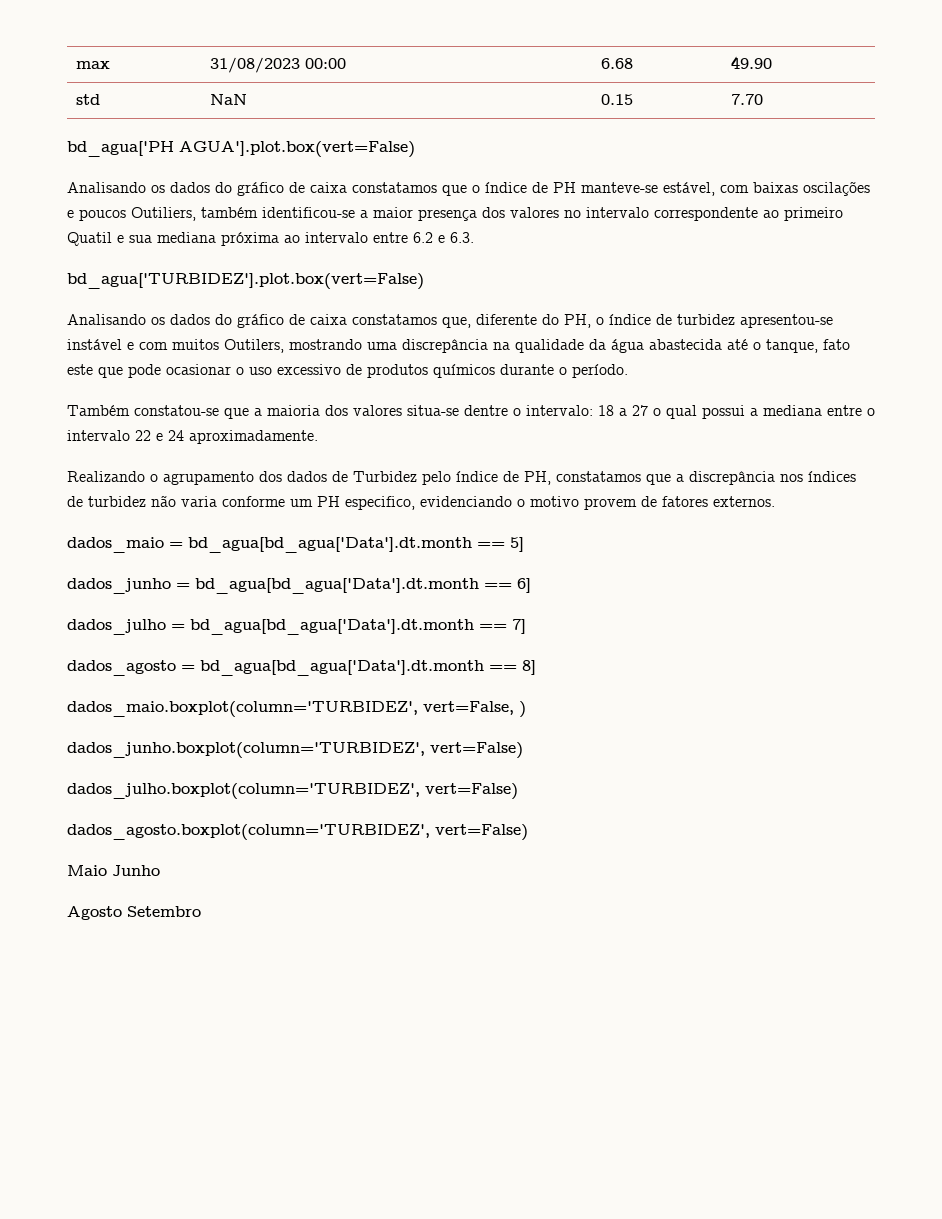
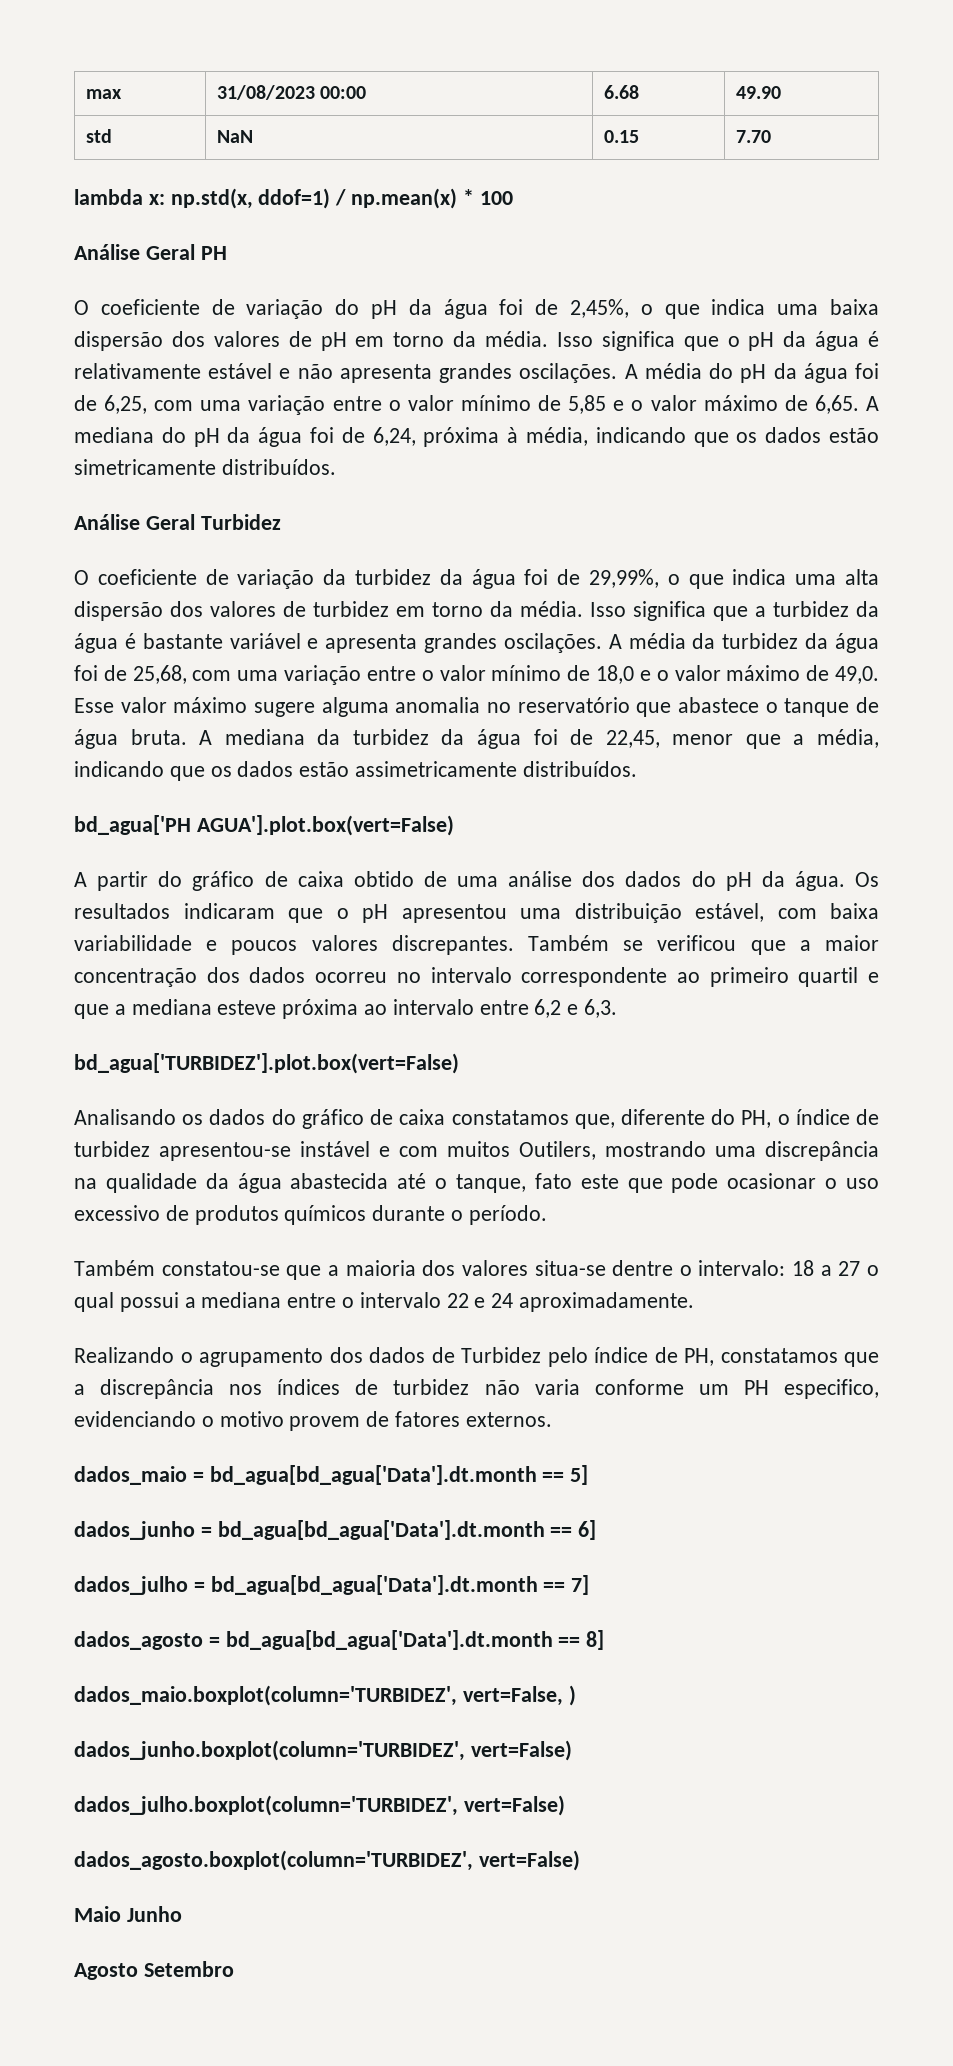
+ lambda x: np.std(x, ddof=1) / np.mean(x) * 100
+ Análise Geral PH
+ O coeficiente de variação do pH da água foi de 2,45%, o que indica uma baixa dispersão dos valores de pH em torno da média. Isso significa que o pH da água é relativamente estável e não apresenta grandes oscilações. A média do pH da água foi de 6,25, com uma variação entre o valor mínimo de 5,85 e o valor máximo de 6,65. A mediana do pH da água foi de 6,24, próxima à média, indicando que os dados estão simetricamente distribuídos.
+ Análise Geral Turbidez
+ O coeficiente de variação da turbidez da água foi de 29,99%, o que indica uma alta dispersão dos valores de turbidez em torno da média. Isso significa que a turbidez da água é bastante variável e apresenta grandes oscilações. A média da turbidez da água foi de 25,68, com uma variação entre o valor mínimo de 18,0 e o valor máximo de 49,0. Esse valor máximo sugere alguma anomalia no reservatório que abastece o tanque de água bruta. A mediana da turbidez da água foi de 22,45, menor que a média, indicando que os dados estão assimetricamente distribuídos.
- Analisando os dados do gráfico de caixa constatamos que o índice de PH manteve-se estável, com baixas oscilações e poucos Outiliers, também identificou-se a maior presença dos valores no intervalo correspondente ao primeiro Quatil e sua mediana próxima ao intervalo entre 6.2 e 6.3.
+ A partir do gráfico de caixa obtido de uma análise dos dados do pH da água. Os resultados indicaram que o pH apresentou uma distribuição estável, com baixa variabilidade e poucos valores discrepantes. Também se verificou que a maior concentração dos dados ocorreu no intervalo correspondente ao primeiro quartil e que a mediana esteve próxima ao intervalo entre 6,2 e 6,3.

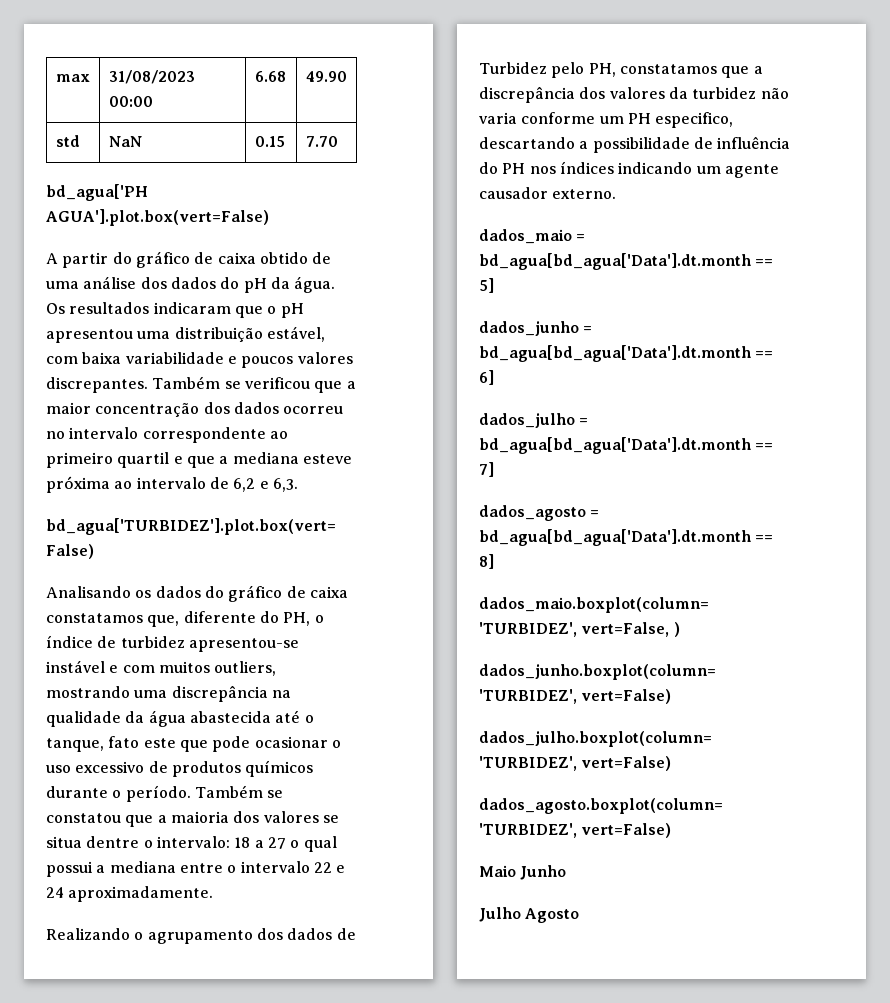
- lambda x: np.std(x, ddof=1) / np.mean(x) * 100
- Análise Geral PH
- O coeficiente de variação do pH da água foi de 2,45%, o que indica uma baixa dispersão dos valores de pH em torno da média. Isso significa que o pH da água é relativamente estável e não apresenta grandes oscilações. A média do pH da água foi de 6,25, com uma variação entre o valor mínimo de 5,85 e o valor máximo de 6,65. A mediana do pH da água foi de 6,24, próxima à média, indicando que os dados estão simetricamente distribuídos.
- Análise Geral Turbidez
- O coeficiente de variação da turbidez da água foi de 29,99%, o que indica uma alta dispersão dos valores de turbidez em torno da média. Isso significa que a turbidez da água é bastante variável e apresenta grandes oscilações. A média da turbidez da água foi de 25,68, com uma variação entre o valor mínimo de 18,0 e o valor máximo de 49,0. Esse valor máximo sugere alguma anomalia no reservatório que abastece o tanque de água bruta. A mediana da turbidez da água foi de 22,45, menor que a média, indicando que os dados estão assimetricamente distribuídos.
- Também se verificou que a maior concentração dos dados ocorreu no intervalo correspondente ao primeiro quartil e que a mediana esteve próxima ao intervalo entre 6,2 e 6,3.
+ Também se verificou que a maior concentração dos dados ocorreu no intervalo correspondente ao primeiro quartil e que a mediana esteve próxima ao intervalo de 6,2 e 6,3.
- Analisando os dados do gráfico de caixa constatamos que, diferente do PH, o índice de turbidez apresentou-se instável e com muitos Outilers, mostrando uma discrepância na qualidade da água abastecida até o tanque, fato este que pode ocasionar o uso excessivo de produtos químicos durante o período.
- Também constatou-se que a maioria dos valores situa-se dentre o intervalo:
+ Analisando os dados do gráfico de caixa constatamos que, diferente do PH, o índice de turbidez apresentou-se instável e com muitos outliers, mostrando uma discrepância na qualidade da água abastecida até o tanque, fato este que pode ocasionar o uso excessivo de produtos químicos durante o período. Também se constatou que a maioria dos valores se situa dentre o intervalo:
- Realizando o agrupamento dos dados de Turbidez pelo índice de PH, constatamos que a discrepância nos índices de turbidez não varia conforme um PH especifico, evidenciando o motivo provem de fatores externos.
+ Realizando o agrupamento dos dados de Turbidez pelo PH, constatamos que a discrepância dos valores da turbidez não varia conforme um PH especifico, descartando a possibilidade de influência do PH nos índices indicando um agente causador externo.
- Agosto Setembro
+ Julho Agosto

